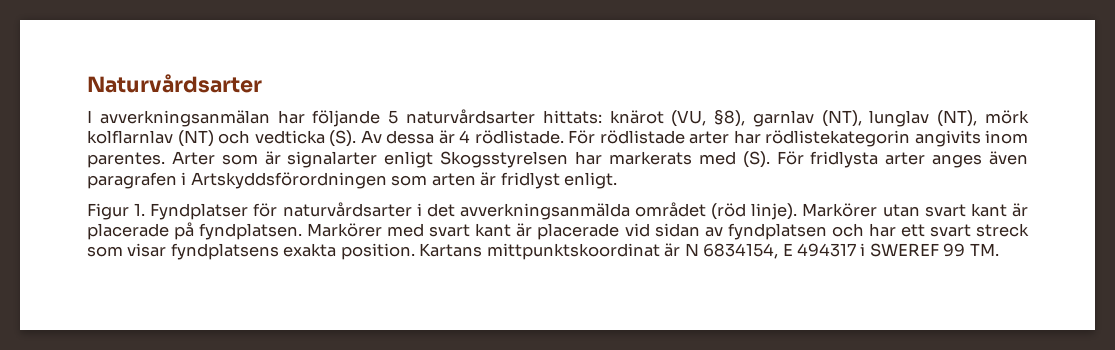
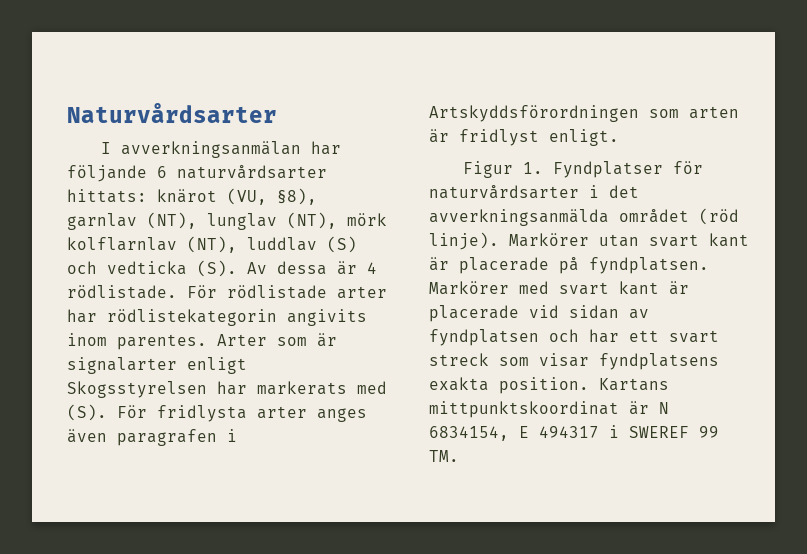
- I avverkningsanmälan har följande 5 naturvårdsarter hittats: knärot (VU, §8), garnlav (NT), lunglav (NT), mörk kolflarnlav (NT) och vedticka (S). Av dessa är 4 rödlistade.
+ I avverkningsanmälan har följande 6 naturvårdsarter hittats: knärot (VU, §8), garnlav (NT), lunglav (NT), mörk kolflarnlav (NT), luddlav (S) och vedticka (S). Av dessa är 4 rödlistade.

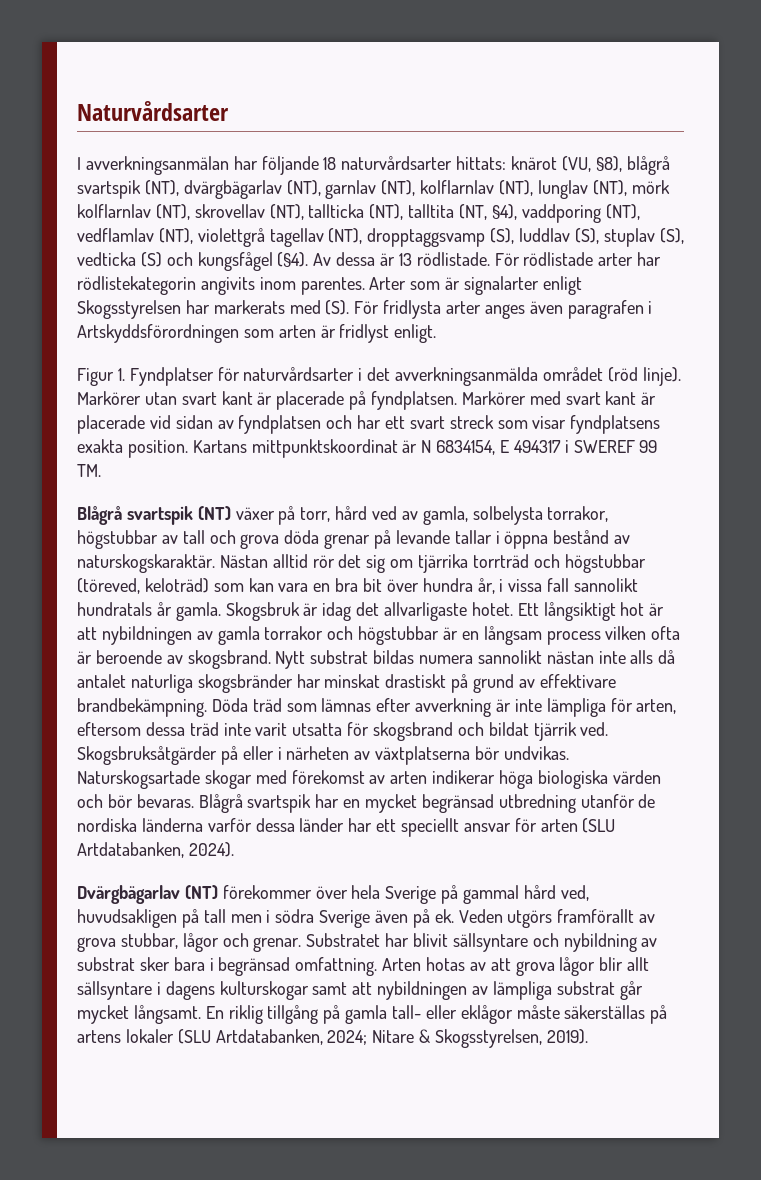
- I avverkningsanmälan har följande 6 naturvårdsarter hittats: knärot (VU, §8), garnlav (NT), lunglav (NT), mörk kolflarnlav (NT), luddlav (S) och vedticka (S). Av dessa är 4 rödlistade.
+ I avverkningsanmälan har följande 18 naturvårdsarter hittats: knärot (VU, §8), blågrå svartspik (NT), dvärgbägarlav (NT), garnlav (NT), kolflarnlav (NT), lunglav (NT), mörk kolflarnlav (NT), skrovellav (NT), tallticka (NT), talltita (NT, §4), vaddporing (NT), vedflamlav (NT), violettgrå tagellav (NT), dropptaggsvamp (S), luddlav (S), stuplav (S), vedticka (S) och kungsfågel (§4). Av dessa är 13 rödlistade.
+ Blågrå svartspik (NT) växer på torr, hård ved av gamla, solbelysta torrakor, högstubbar av tall och grova döda grenar på levande tallar i öppna bestånd av naturskogskaraktär. Nästan alltid rör det sig om tjärrika torrträd och högstubbar (töreved, keloträd) som kan vara en bra bit över hundra år, i vissa fall sannolikt hundratals år gamla. Skogsbruk är idag det allvarligaste hotet. Ett långsiktigt hot är att nybildningen av gamla torrakor och högstubbar är en långsam process vilken ofta är beroende av skogsbrand. Nytt substrat bildas numera sannolikt nästan inte alls då antalet naturliga skogsbränder har minskat drastiskt på grund av effektivare brandbekämpning. Döda träd som lämnas efter avverkning är inte lämpliga för arten, eftersom dessa träd inte varit utsatta för skogsbrand och bildat tjärrik ved. Skogsbruksåtgärder på eller i närheten av växtplatserna bör undvikas. Naturskogsartade skogar med förekomst av arten indikerar höga biologiska värden och bör bevaras. Blågrå svartspik har en mycket begränsad utbredning utanför de nordiska länderna varför dessa länder har ett speciellt ansvar för arten (SLU Artdatabanken, 2024).
+ Dvärgbägarlav (NT) förekommer över hela Sverige på gammal hård ved, huvudsakligen på tall men i södra Sverige även på ek. Veden utgörs framförallt av grova stubbar, lågor och grenar. Substratet har blivit sällsyntare och nybildning av substrat sker bara i begränsad omfattning. Arten hotas av att grova lågor blir allt sällsyntare i dagens kulturskogar samt att nybildningen av lämpliga substrat går mycket långsamt. En riklig tillgång på gamla tall- eller eklågor måste säkerställas på artens lokaler (SLU Artdatabanken, 2024; Nitare & Skogsstyrelsen, 2019).

